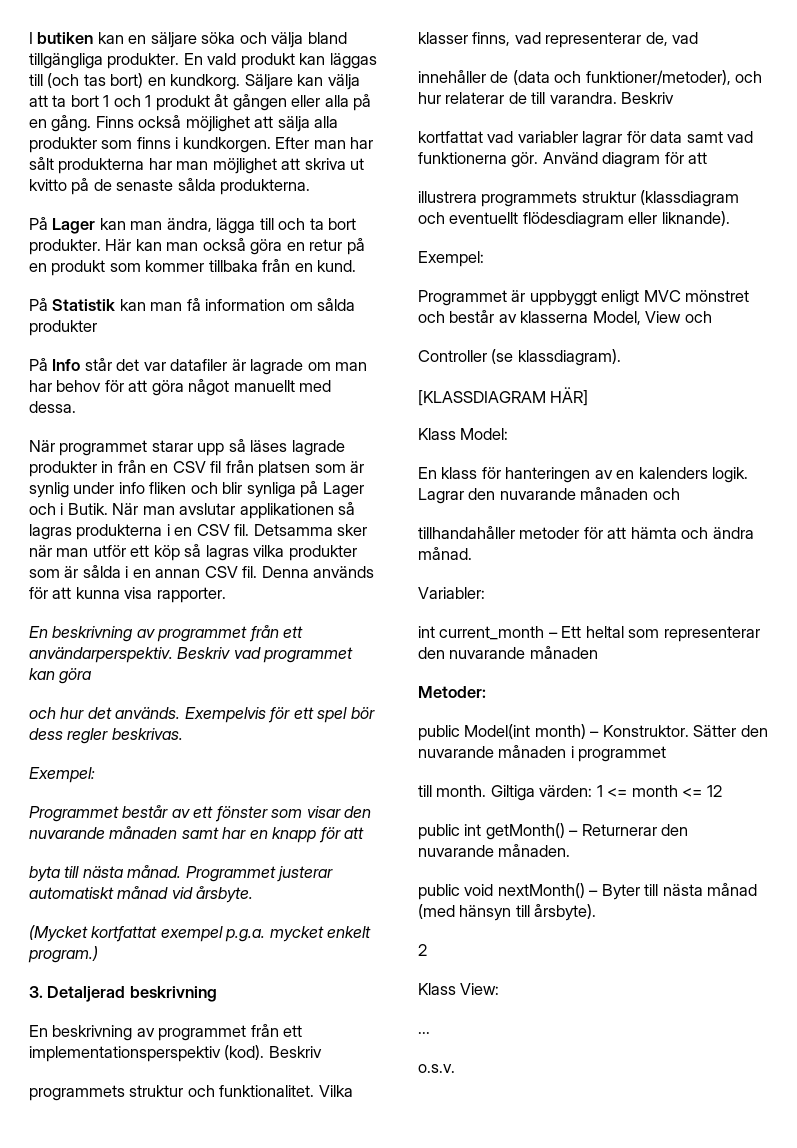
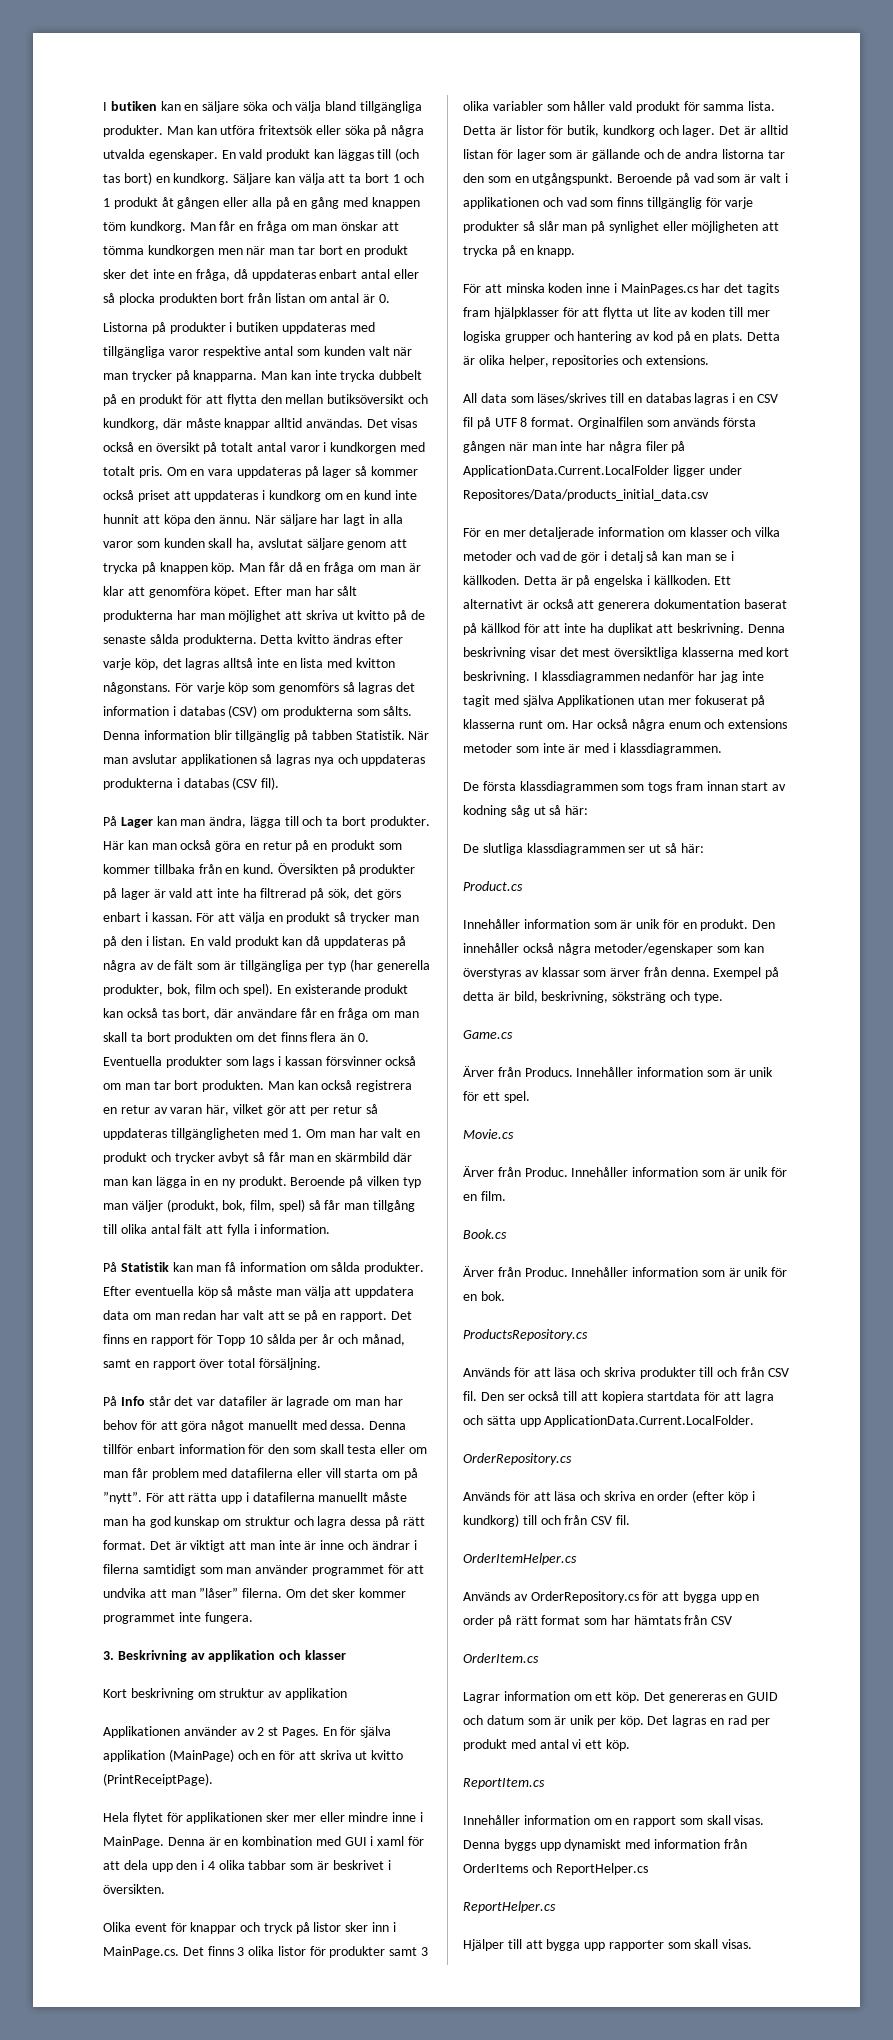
+ Man kan utföra fritextsök eller söka på några utvalda egenskaper.
- Säljare kan välja att ta bort 1 och 1 produkt åt gången eller alla på en gång. Finns också möjlighet att sälja alla produkter som finns i kundkorgen.
+ Säljare kan välja att ta bort 1 och 1 produkt åt gången eller alla på en gång med knappen töm kundkorg. Man får en fråga om man önskar att tömma kundkorgen men när man tar bort en produkt sker det inte en fråga, då uppdateras enbart antal eller så plocka produkten bort från listan om antal är 0.
+ Listorna på produkter i butiken uppdateras med tillgängliga varor respektive antal som kunden valt när man trycker på knapparna. Man kan inte trycka dubbelt på en produkt för att flytta den mellan butiksöversikt och kundkorg, där måste knappar alltid användas. Det visas också en översikt på totalt antal varor i kundkorgen med totalt pris. Om en vara uppdateras på lager så kommer också priset att uppdateras i kundkorg om en kund inte hunnit att köpa den ännu. När säljare har lagt in alla varor som kunden skall ha, avslutat säljare genom att trycka på knappen köp. Man får då en fråga om man är klar att genomföra köpet.
+ Detta kvitto ändras efter varje köp, det lagras alltså inte en lista med kvitton någonstans. För varje köp som genomförs så lagras det information i databas (CSV) om produkterna som sålts. Denna information blir tillgänglig på tabben Statistik. När man avslutar applikationen så lagras nya och uppdateras produkterna i databas (CSV fil).
+ Översikten på produkter på lager är vald att inte ha filtrerad på sök, det görs enbart i kassan. För att välja en produkt så trycker man på den i listan. En vald produkt kan då uppdateras på några av de fält som är tillgängliga per typ (har generella produkter, bok, film och spel). En existerande produkt kan också tas bort, där användare får en fråga om man skall ta bort produkten om det finns flera än 0. Eventuella produkter som lags i kassan försvinner också om man tar bort produkten. Man kan också registrera en retur av varan här, vilket gör att per retur så uppdateras tillgängligheten med 1. Om man har valt en produkt och trycker avbyt så får man en skärmbild där man kan lägga in en ny produkt. Beroende på vilken typ man väljer (produkt, bok, film, spel) så får man tillgång till olika antal fält att fylla i information.
- På Statistik kan man få information om sålda produkter
+ På Statistik kan man få information om sålda produkter. Efter eventuella köp så måste man välja att uppdatera data om man redan har valt att se på en rapport. Det finns en rapport för Topp 10 sålda per år och månad, samt en rapport över total försäljning.
- På Info står det var datafiler är lagrade om man har behov för att göra något manuellt med dessa.
- När programmet starar upp så läses lagrade produkter in från en CSV fil från platsen som är synlig under info fliken och blir synliga på Lager och i Butik. När man avslutar applikationen så lagras produkterna i en CSV fil. Detsamma sker när man utför ett köp så lagras vilka produkter som är sålda i en annan CSV fil. Denna används för att kunna visa rapporter.
- En beskrivning av programmet från ett användarperspektiv. Beskriv vad programmet kan göra
- och hur det används. Exempelvis för ett spel bör dess regler beskrivas.
- Exempel:
- Programmet består av ett fönster som visar den nuvarande månaden samt har en knapp för att
- byta till nästa månad. Programmet justerar automatiskt månad vid årsbyte.
- (Mycket kortfattat exempel p.g.a. mycket enkelt program.)
- 3. Detaljerad beskrivning
- En beskrivning av programmet från ett implementationsperspektiv (kod). Beskriv
- programmets struktur och funktionalitet. Vilka klasser finns, vad representerar de, vad
- innehåller de (data och funktioner/metoder), och hur relaterar de till varandra. Beskriv
- kortfattat vad variabler lagrar för data samt vad funktionerna gör. Använd diagram för att
- illustrera programmets struktur (klassdiagram och eventuellt flödesdiagram eller liknande).
- Exempel:
- Programmet är uppbyggt enligt MVC mönstret och består av klasserna Model, View och
- Controller (se klassdiagram).
- [KLASSDIAGRAM HÄR]
- Klass Model:
- En klass för hanteringen av en kalenders logik. Lagrar den nuvarande månaden och
- tillhandahåller metoder för att hämta och ändra månad.
- Variabler:
- int current_month – Ett heltal som representerar den nuvarande månaden
- Metoder:
- public Model(int month) – Konstruktor. Sätter den nuvarande månaden i programmet
- till month. Giltiga värden: 1 <= month <= 12
- public int getMonth() – Returnerar den nuvarande månaden.
- public void nextMonth() – Byter till nästa månad (med hänsyn till årsbyte).
- 2
- Klass View:
- ...
- o.s.v.
+ På Info står det var datafiler är lagrade om man har behov för att göra något manuellt med dessa. Denna tillför enbart information för den som skall testa eller om man får problem med datafilerna eller vill starta om på ”nytt”. För att rätta upp i datafilerna manuellt måste man ha god kunskap om struktur och lagra dessa på rätt format. Det är viktigt att man inte är inne och ändrar i filerna samtidigt som man använder programmet för att undvika att man ”låser” filerna. Om det sker kommer programmet inte fungera.
+ 3. Beskrivning av applikation och klasser
+ Kort beskrivning om struktur av applikation
+ Applikationen använder av 2 st Pages. En för själva applikation (MainPage) och en för att skriva ut kvitto (PrintReceiptPage).
+ Hela flytet för applikationen sker mer eller mindre inne i MainPage. Denna är en kombination med GUI i xaml för att dela upp den i 4 olika tabbar som är beskrivet i översikten.
+ Olika event för knappar och tryck på listor sker inn i MainPage.cs. Det finns 3 olika listor för produkter samt 3 olika variabler som håller vald produkt för samma lista. Detta är listor för butik, kundkorg och lager. Det är alltid listan för lager som är gällande och de andra listorna tar den som en utgångspunkt. Beroende på vad som är valt i applikationen och vad som finns tillgänglig för varje produkter så slår man på synlighet eller möjligheten att trycka på en knapp.
+ För att minska koden inne i MainPages.cs har det tagits fram hjälpklasser för att flytta ut lite av koden till mer logiska grupper och hantering av kod på en plats. Detta är olika helper, repositories och extensions.
+ All data som läses/skrives till en databas lagras i en CSV fil på UTF 8 format. Orginalfilen som används första gången när man inte har några filer på ApplicationData.Current.LocalFolder ligger under Repositores/Data/products_initial_data.csv
+ För en mer detaljerade information om klasser och vilka metoder och vad de gör i detalj så kan man se i källkoden. Detta är på engelska i källkoden. Ett alternativt är också att generera dokumentation baserat på källkod för att inte ha duplikat att beskrivning. Denna beskrivning visar det mest översiktliga klasserna med kort beskrivning. I klassdiagrammen nedanför har jag inte tagit med själva Applikationen utan mer fokuserat på klasserna runt om. Har också några enum och extensions metoder som inte är med i klassdiagrammen.
+ De första klassdiagrammen som togs fram innan start av kodning såg ut så här:
+ De slutliga klassdiagrammen ser ut så här:
+ Product.cs
+ Innehåller information som är unik för en produkt. Den innehåller också några metoder/egenskaper som kan överstyras av klassar som ärver från denna. Exempel på detta är bild, beskrivning, söksträng och type.
+ Game.cs
+ Ärver från Producs. Innehåller information som är unik för ett spel.
+ Movie.cs
+ Ärver från Produc. Innehåller information som är unik för en film.
+ Book.cs
+ Ärver från Produc. Innehåller information som är unik för en bok.
+ ProductsRepository.cs
+ Används för att läsa och skriva produkter till och från CSV fil. Den ser också till att kopiera startdata för att lagra och sätta upp ApplicationData.Current.LocalFolder.
+ OrderRepository.cs
+ Används för att läsa och skriva en order (efter köp i kundkorg) till och från CSV fil.
+ OrderItemHelper.cs
+ Används av OrderRepository.cs för att bygga upp en order på rätt format som har hämtats från CSV
+ OrderItem.cs
+ Lagrar information om ett köp. Det genereras en GUID och datum som är unik per köp. Det lagras en rad per produkt med antal vi ett köp.
+ ReportItem.cs
+ Innehåller information om en rapport som skall visas. Denna byggs upp dynamiskt med information från OrderItems och ReportHelper.cs
+ ReportHelper.cs
+ Hjälper till att bygga upp rapporter som skall visas.

